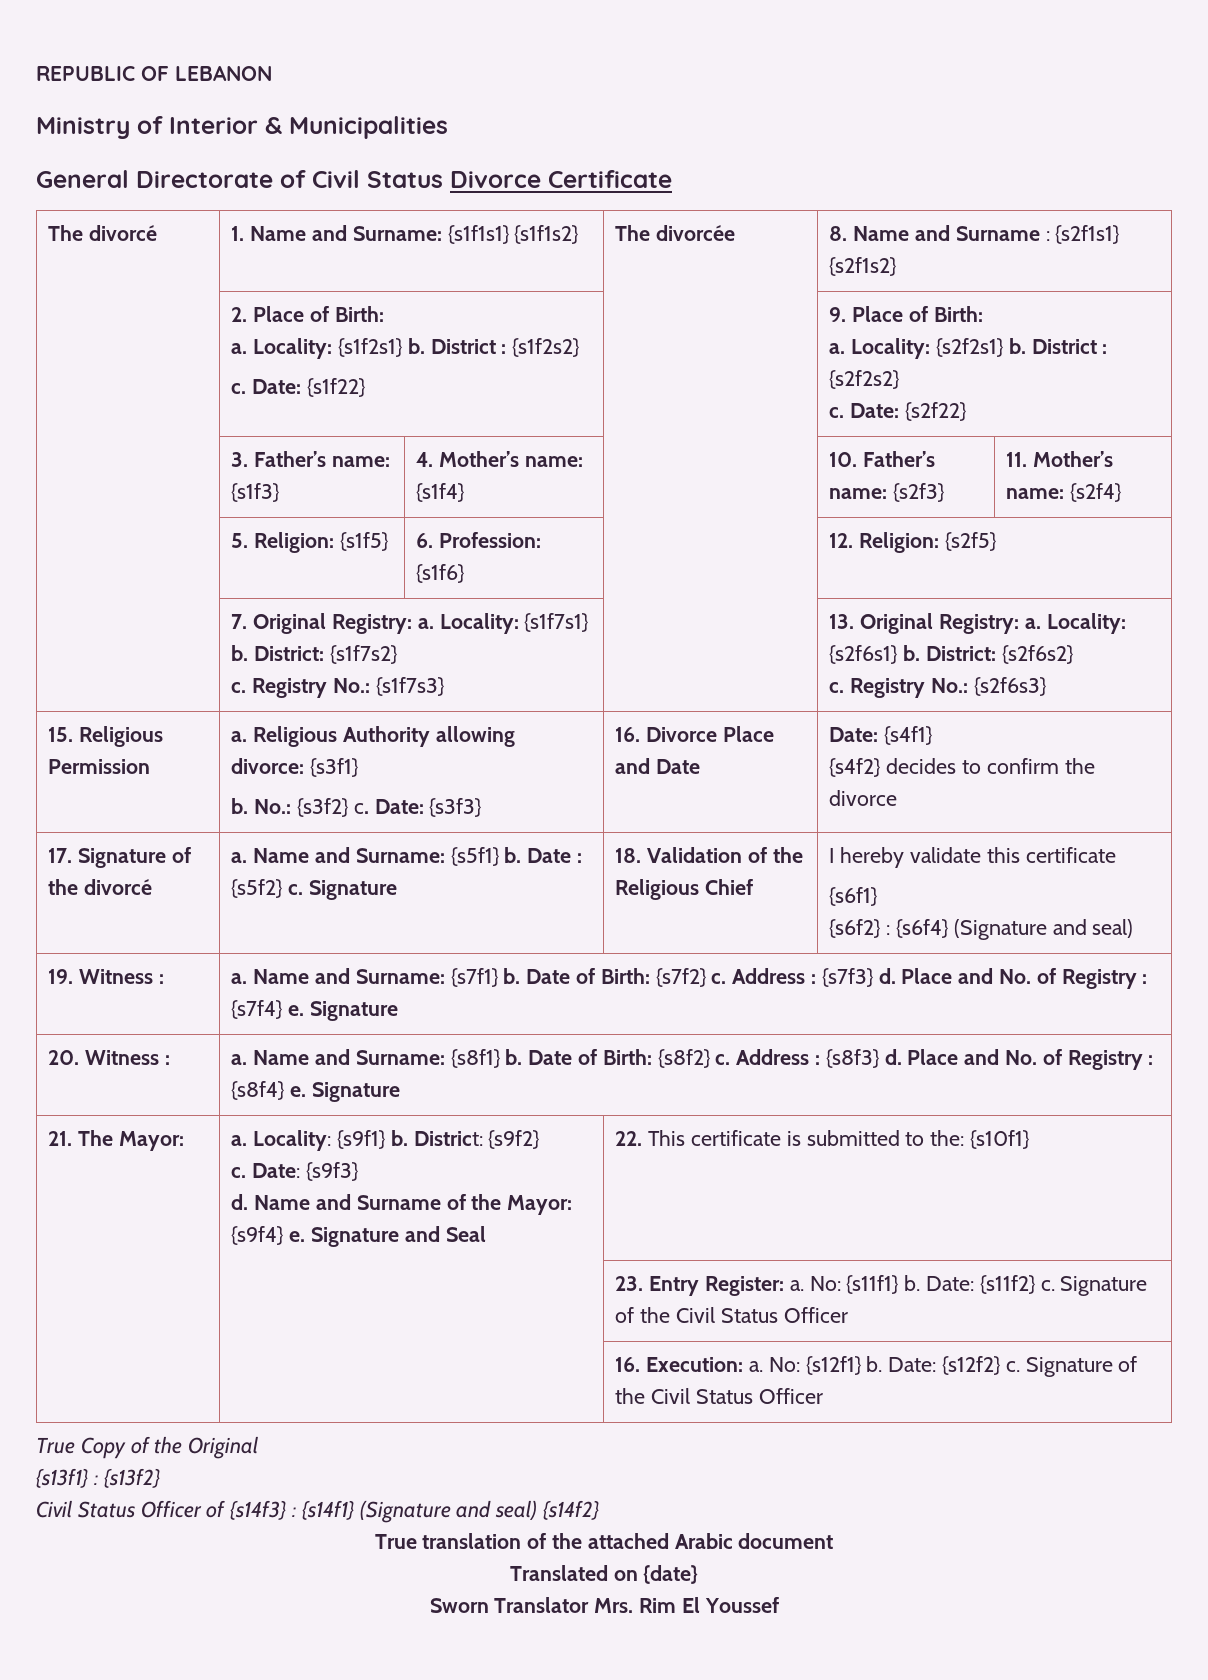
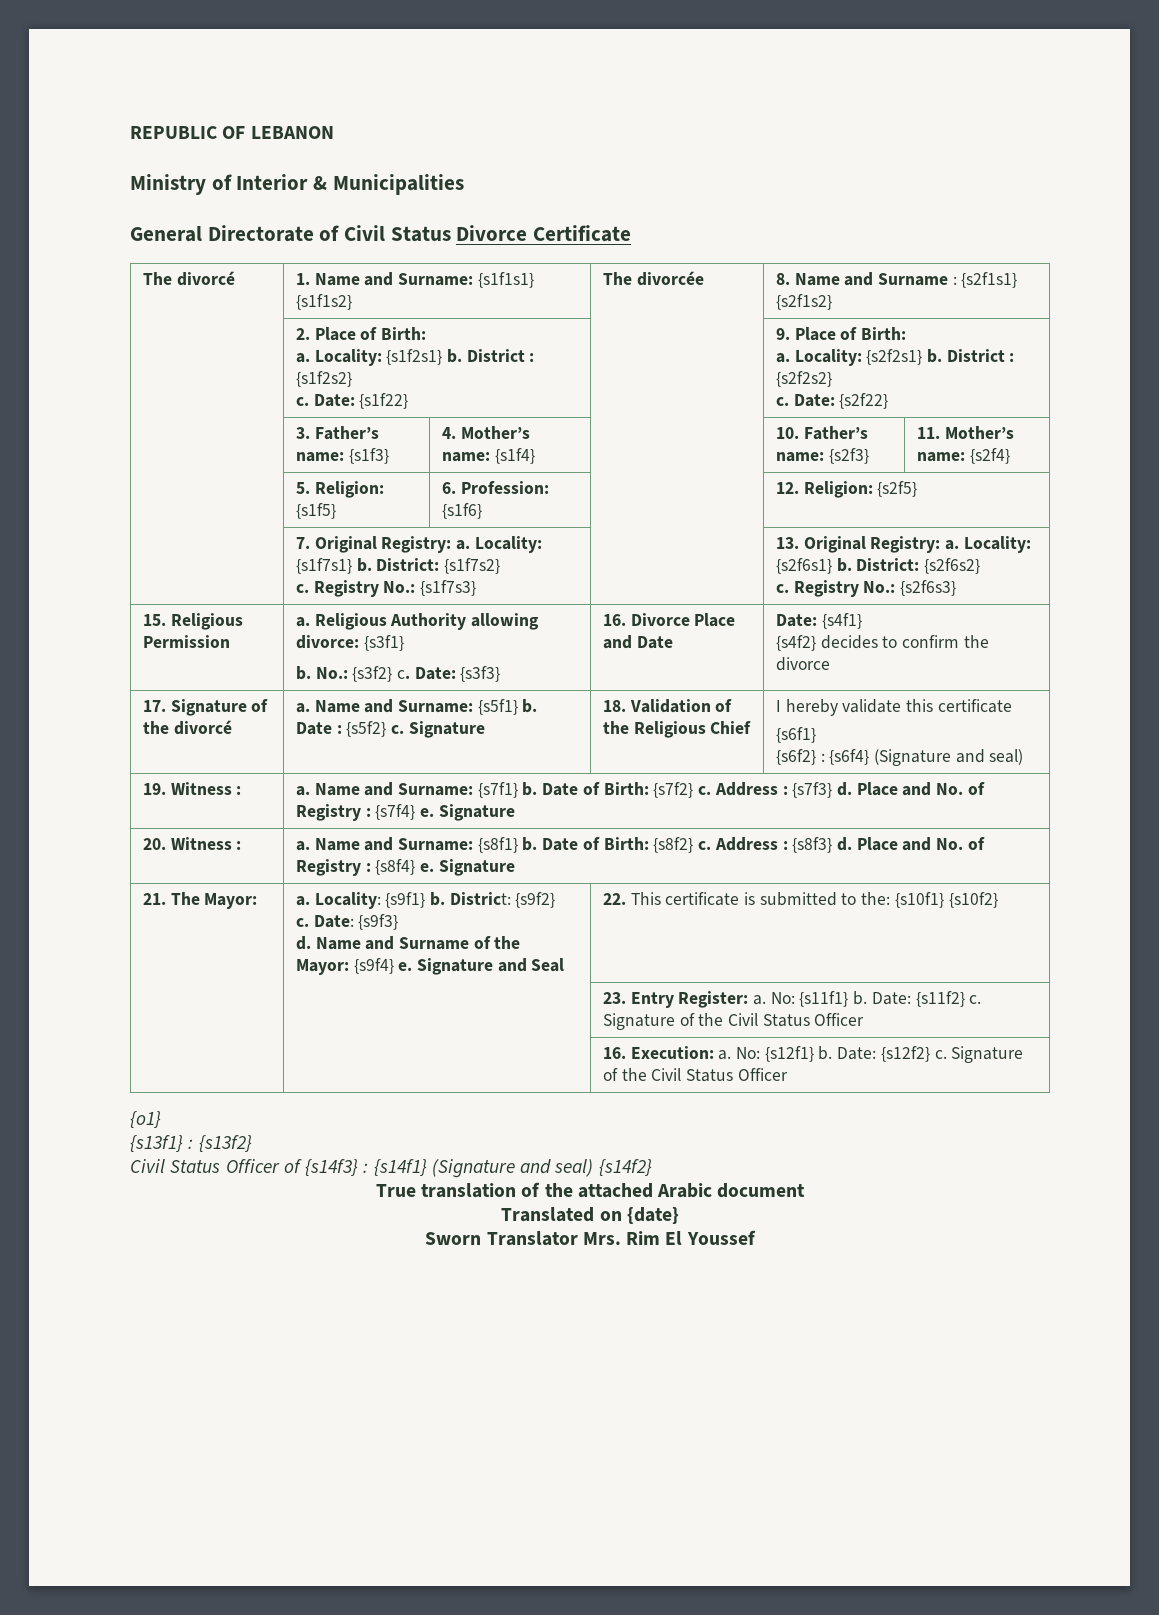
  21. The Mayor: | a. Locality: {s9f1} b. District: {s9f2}
  c. Date: {s9f3}
- d. Name and Surname of the Mayor: {s9f4} e. Signature and Seal | 22. This certificate is submitted to the: {s10f1}
+ d. Name and Surname of the Mayor: {s9f4} e. Signature and Seal | 22. This certificate is submitted to the: {s10f1} {s10f2}
- True Copy of the Original
+ {o1}

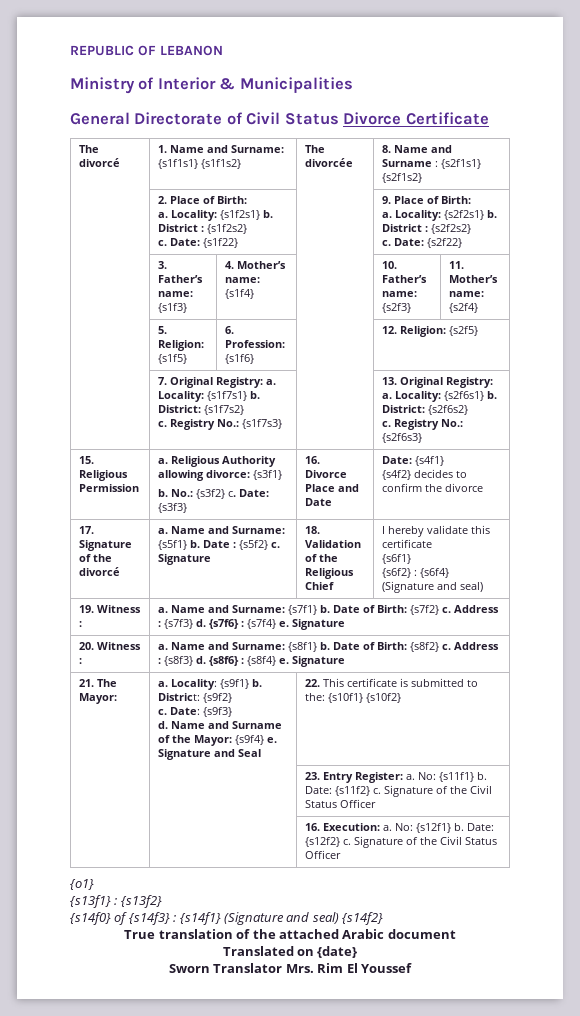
- 19. Witness : | a. Name and Surname: {s7f1} b. Date of Birth: {s7f2} c. Address : {s7f3} d. Place and No. of Registry : {s7f4} e. Signature
+ 19. Witness : | a. Name and Surname: {s7f1} b. Date of Birth: {s7f2} c. Address : {s7f3} d. {s7f6} : {s7f4} e. Signature
- 20. Witness : | a. Name and Surname: {s8f1} b. Date of Birth: {s8f2} c. Address : {s8f3} d. Place and No. of Registry : {s8f4} e. Signature
+ 20. Witness : | a. Name and Surname: {s8f1} b. Date of Birth: {s8f2} c. Address : {s8f3} d. {s8f6} : {s8f4} e. Signature
- Civil Status Officer of {s14f3} : {s14f1} (Signature and seal) {s14f2}
+ {s14f0} of {s14f3} : {s14f1} (Signature and seal) {s14f2}

